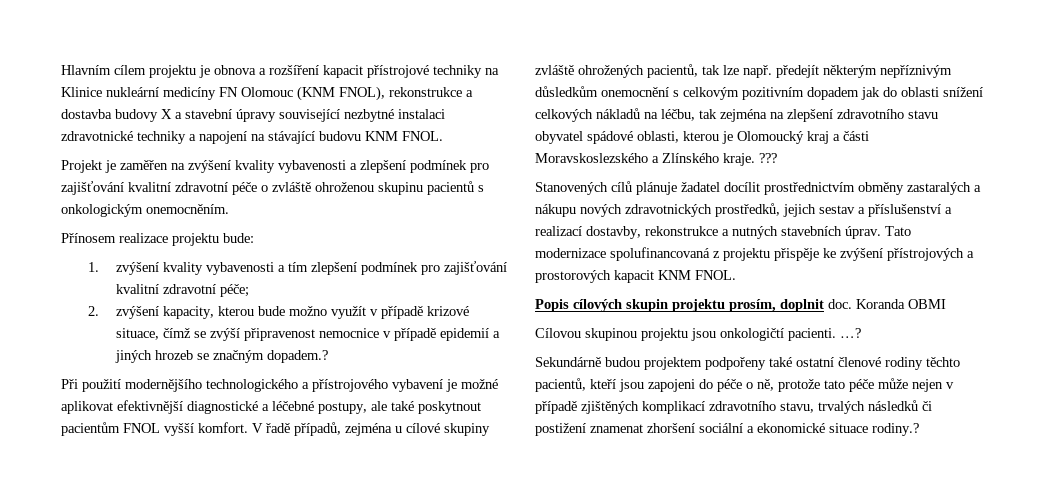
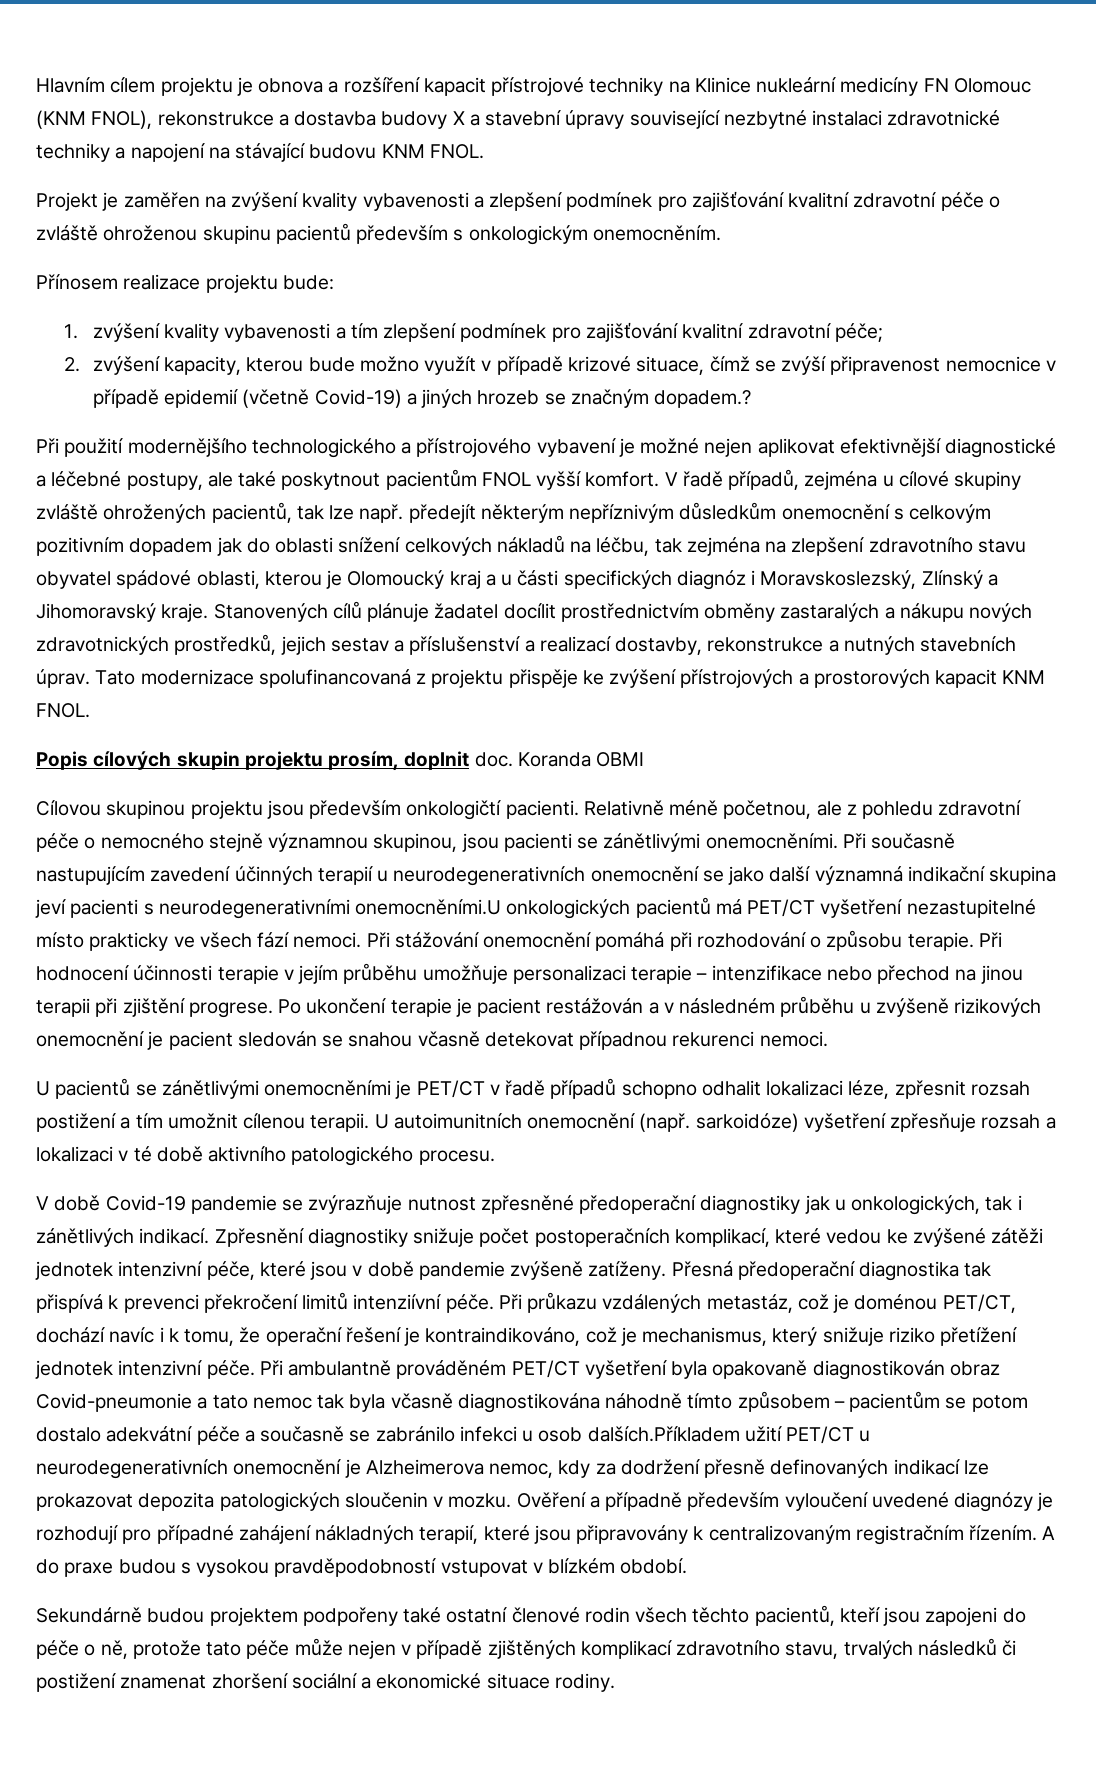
- Projekt je zaměřen na zvýšení kvality vybavenosti a zlepšení podmínek pro zajišťování kvalitní zdravotní péče o zvláště ohroženou skupinu pacientů s onkologickým onemocněním.
+ Projekt je zaměřen na zvýšení kvality vybavenosti a zlepšení podmínek pro zajišťování kvalitní zdravotní péče o zvláště ohroženou skupinu pacientů především s onkologickým onemocněním.
- 2. zvýšení kapacity, kterou bude možno využít v případě krizové situace, čímž se zvýší připravenost nemocnice v případě epidemií a jiných hrozeb se značným dopadem.?
+ 2. zvýšení kapacity, kterou bude možno využít v případě krizové situace, čímž se zvýší připravenost nemocnice v případě epidemií (včetně Covid-19) a jiných hrozeb se značným dopadem.?
- Při použití modernějšího technologického a přístrojového vybavení je možné aplikovat efektivnější diagnostické a léčebné postupy, ale také poskytnout pacientům FNOL vyšší komfort.
+ Při použití modernějšího technologického a přístrojového vybavení je možné nejen aplikovat efektivnější diagnostické a léčebné postupy, ale také poskytnout pacientům FNOL vyšší komfort.
- V řadě případů, zejména u cílové skupiny zvláště ohrožených pacientů, tak lze např. předejít některým nepříznivým důsledkům onemocnění s celkovým pozitivním dopadem jak do oblasti snížení celkových nákladů na léčbu, tak zejména na zlepšení zdravotního stavu obyvatel spádové oblasti, kterou je Olomoucký kraj a části Moravskoslezského a Zlínského kraje. ???
- Stanovených cílů plánuje žadatel docílit prostřednictvím obměny zastaralých a nákupu nových zdravotnických prostředků, jejich sestav a příslušenství a realizací dostavby, rekonstrukce a nutných stavebních úprav.
+ V řadě případů, zejména u cílové skupiny zvláště ohrožených pacientů, tak lze např. předejít některým nepříznivým důsledkům onemocnění s celkovým pozitivním dopadem jak do oblasti snížení celkových nákladů na léčbu, tak zejména na zlepšení zdravotního stavu obyvatel spádové oblasti, kterou je Olomoucký kraj a u části specifických diagnóz i Moravskoslezský, Zlínský a Jihomoravský kraje. Stanovených cílů plánuje žadatel docílit prostřednictvím obměny zastaralých a nákupu nových zdravotnických prostředků, jejich sestav a příslušenství a realizací dostavby, rekonstrukce a nutných stavebních úprav.
- Cílovou skupinou projektu jsou onkologičtí pacienti.
+ Cílovou skupinou projektu jsou především onkologičtí pacienti.
- …?
+ Relativně méně početnou, ale z pohledu zdravotní péče o nemocného stejně významnou skupinou, jsou pacienti se zánětlivými onemocněními. Při současně nastupujícím zavedení účinných terapií u neurodegenerativních onemocnění se jako další významná indikační skupina jeví pacienti s neurodegenerativními onemocněními.U onkologických pacientů má PET/CT vyšetření nezastupitelné místo prakticky ve všech fází nemoci. Při stážování onemocnění pomáhá při rozhodování o způsobu terapie. Při hodnocení účinnosti terapie v jejím průběhu umožňuje personalizaci terapie – intenzifikace nebo přechod na jinou terapii při zjištění progrese. Po ukončení terapie je pacient restážován a v následném průběhu u zvýšeně rizikových onemocnění je pacient sledován se snahou včasně detekovat případnou rekurenci nemoci.
+ U pacientů se zánětlivými onemocněními je PET/CT v řadě případů schopno odhalit lokalizaci léze, zpřesnit rozsah postižení a tím umožnit cílenou terapii. U autoimunitních onemocnění (např. sarkoidóze) vyšetření zpřesňuje rozsah a lokalizaci v té době aktivního patologického procesu.
+ V době Covid-19 pandemie se zvýrazňuje nutnost zpřesněné předoperační diagnostiky jak u onkologických, tak i zánětlivých indikací. Zpřesnění diagnostiky snižuje počet postoperačních komplikací, které vedou ke zvýšené zátěži jednotek intenzivní péče, které jsou v době pandemie zvýšeně zatíženy. Přesná předoperační diagnostika tak přispívá k prevenci překročení limitů intenziívní péče. Při průkazu vzdálených metastáz, což je doménou PET/CT, dochází navíc i k tomu, že operační řešení je kontraindikováno, což je mechanismus, který snižuje riziko přetížení jednotek intenzivní péče. Při ambulantně prováděném PET/CT vyšetření byla opakovaně diagnostikován obraz Covid-pneumonie a tato nemoc tak byla včasně diagnostikována náhodně tímto způsobem – pacientům se potom dostalo adekvátní péče a současně se zabránilo infekci u osob dalších.Příkladem užití PET/CT u neurodegenerativních onemocnění je Alzheimerova nemoc, kdy za dodržení přesně definovaných indikací lze prokazovat depozita patologických sloučenin v mozku. Ověření a případně především vyloučení uvedené diagnózy je rozhodují pro případné zahájení nákladných terapií, které jsou připravovány k centralizovaným registračním řízením. A do praxe budou s vysokou pravděpodobností vstupovat v blízkém období.
- Sekundárně budou projektem podpořeny také ostatní členové rodiny těchto pacientů, kteří jsou zapojeni do péče o ně, protože tato péče může nejen v případě zjištěných komplikací zdravotního stavu, trvalých následků či postižení znamenat zhoršení sociální a ekonomické situace rodiny.?
+ Sekundárně budou projektem podpořeny také ostatní členové rodin všech těchto pacientů, kteří jsou zapojeni do péče o ně, protože tato péče může nejen v případě zjištěných komplikací zdravotního stavu, trvalých následků či postižení znamenat zhoršení sociální a ekonomické situace rodiny.

